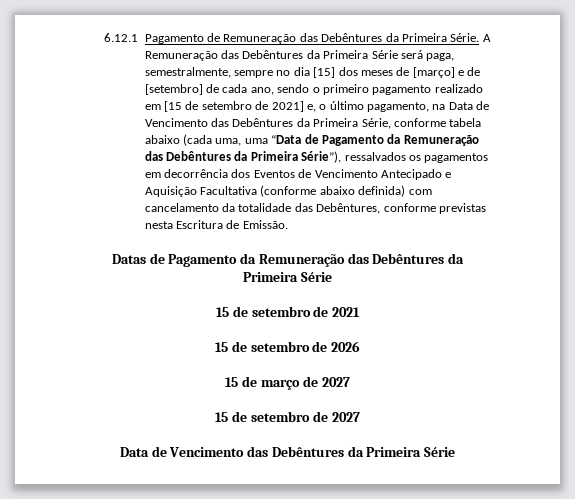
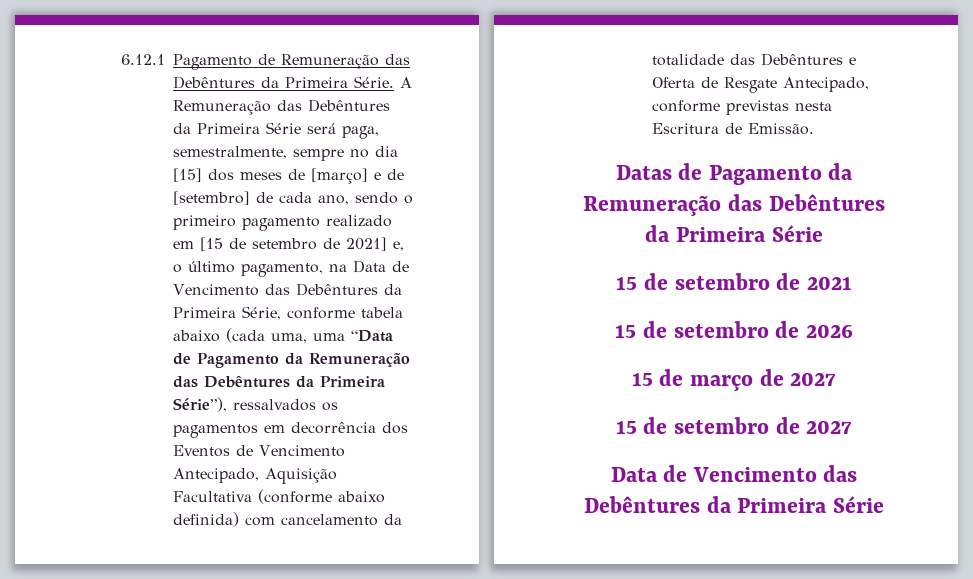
- A Remuneração das Debêntures da Primeira Série será paga, semestralmente, sempre no dia [15] dos meses de [março] e de [setembro] de cada ano, sendo o primeiro pagamento realizado em [15 de setembro de 2021] e, o último pagamento, na Data de Vencimento das Debêntures da Primeira Série, conforme tabela abaixo (cada uma, uma “Data de Pagamento da Remuneração das Debêntures da Primeira Série”), ressalvados os pagamentos em decorrência dos Eventos de Vencimento Antecipado e Aquisição Facultativa (conforme abaixo definida) com cancelamento da totalidade das Debêntures, conforme previstas nesta Escritura de Emissão.
+ A Remuneração das Debêntures da Primeira Série será paga, semestralmente, sempre no dia [15] dos meses de [março] e de [setembro] de cada ano, sendo o primeiro pagamento realizado em [15 de setembro de 2021] e, o último pagamento, na Data de Vencimento das Debêntures da Primeira Série, conforme tabela abaixo (cada uma, uma “Data de Pagamento da Remuneração das Debêntures da Primeira Série”), ressalvados os pagamentos em decorrência dos Eventos de Vencimento Antecipado, Aquisição Facultativa (conforme abaixo definida) com cancelamento da totalidade das Debêntures e Oferta de Resgate Antecipado, conforme previstas nesta Escritura de Emissão.

